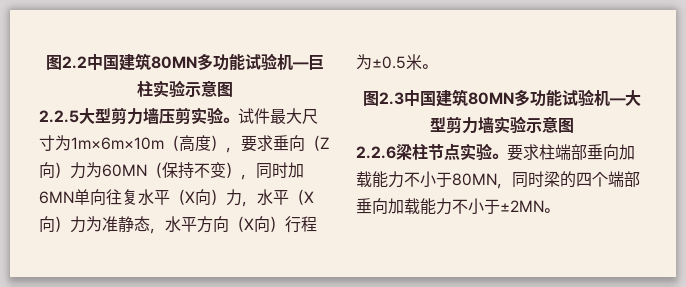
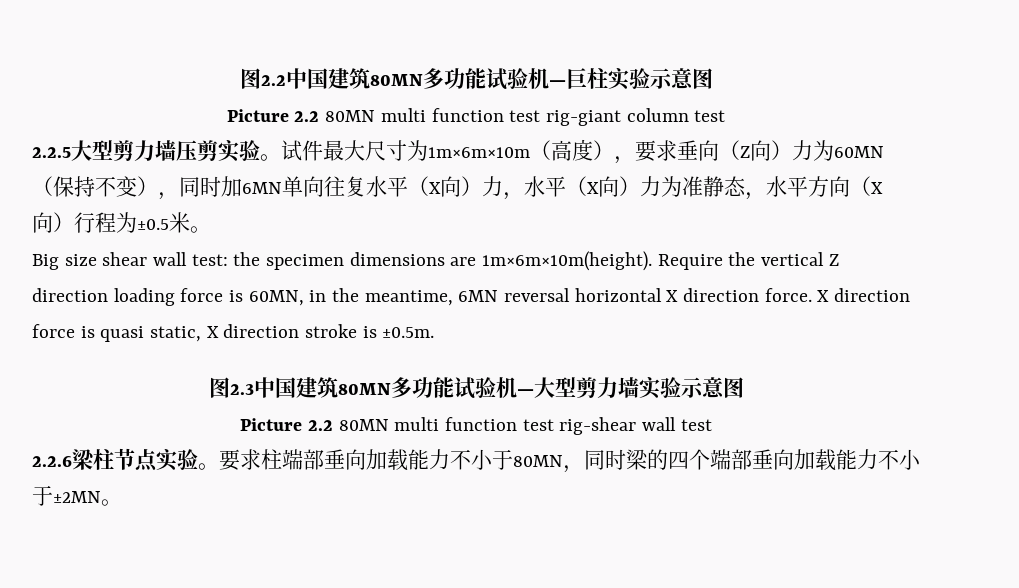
+ Picture 2.2 80MN multi function test rig-giant column test
+ Big size shear wall test: the specimen dimensions are 1m×6m×10m(height). Require the vertical Z direction loading force is 60MN, in the meantime, 6MN reversal horizontal X direction force. X direction force is quasi static, X direction stroke is ±0.5m.
+ Picture 2.2 80MN multi function test rig-shear wall test

